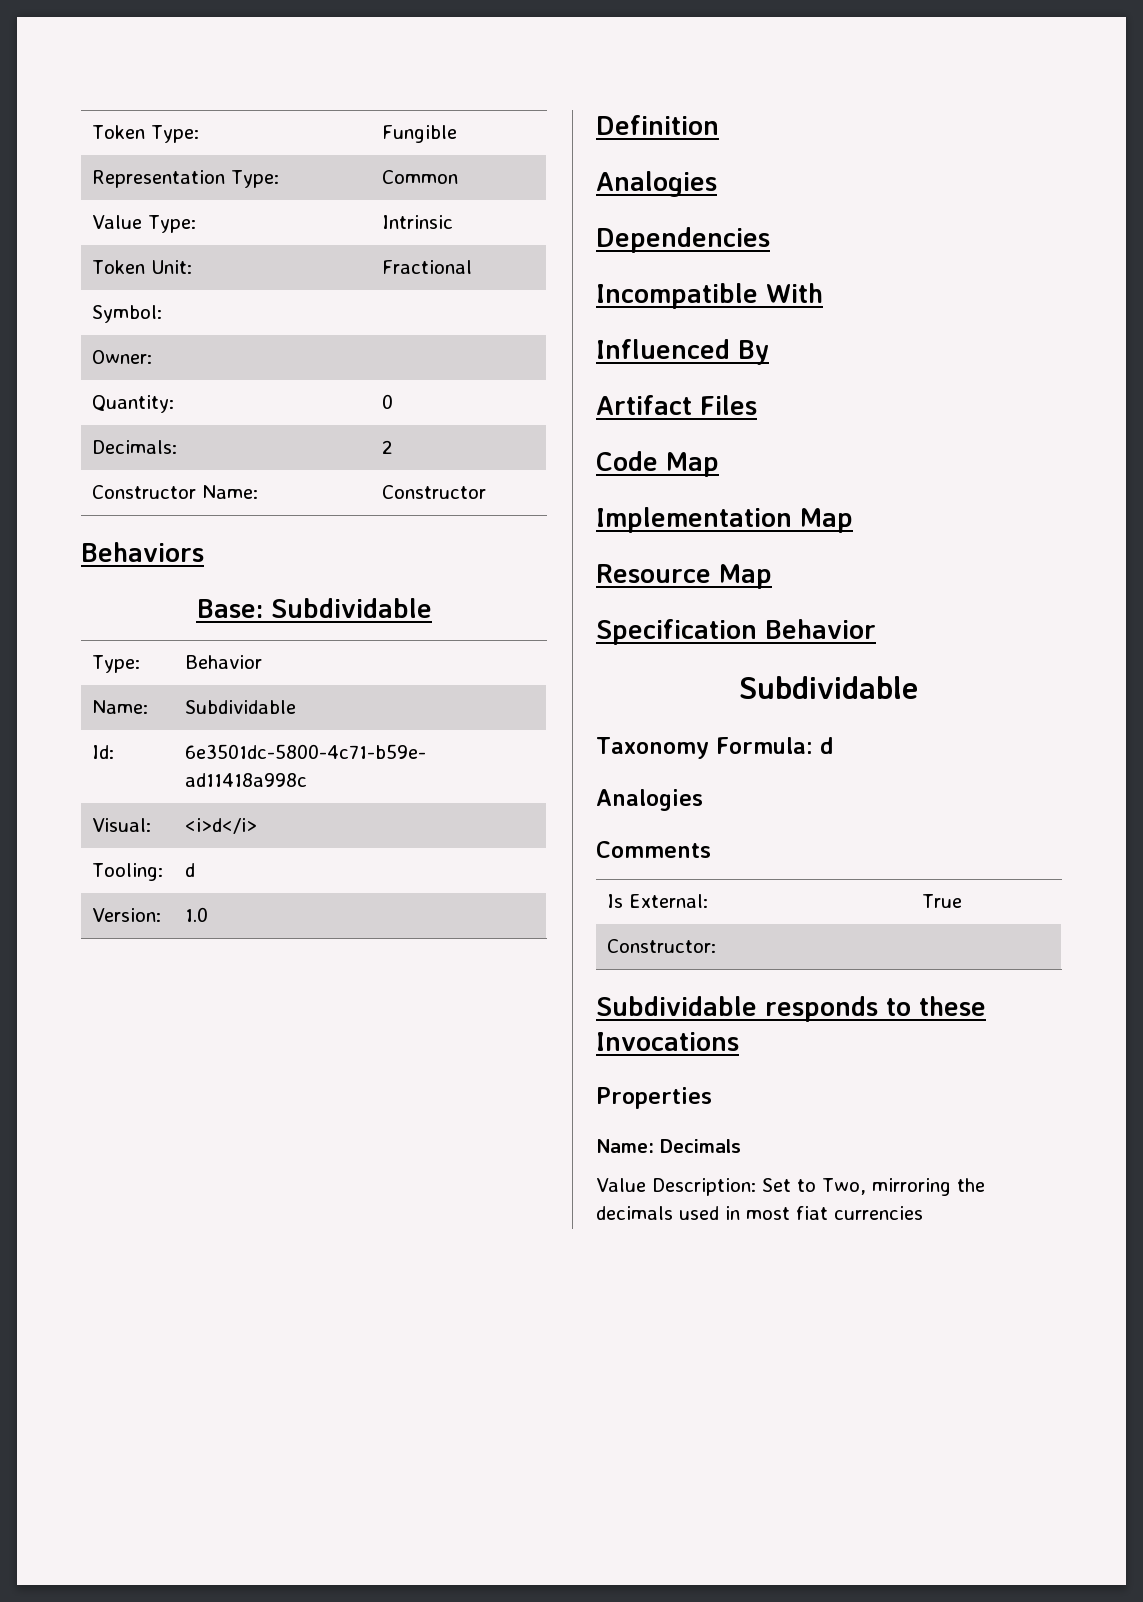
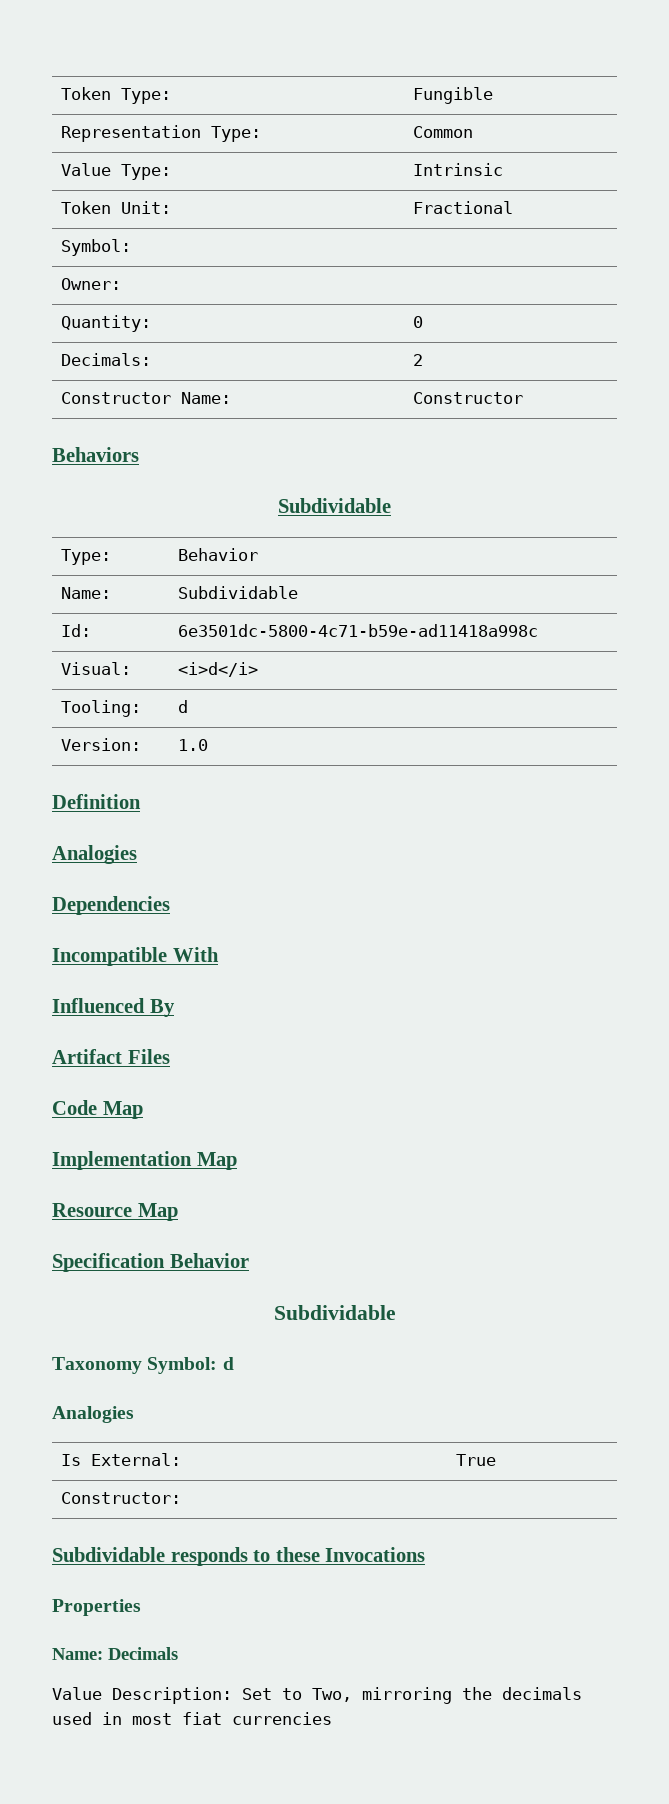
  Behaviors
- Base: Subdividable
+ Subdividable
- Taxonomy Formula: d
+ Taxonomy Symbol: d
- Comments

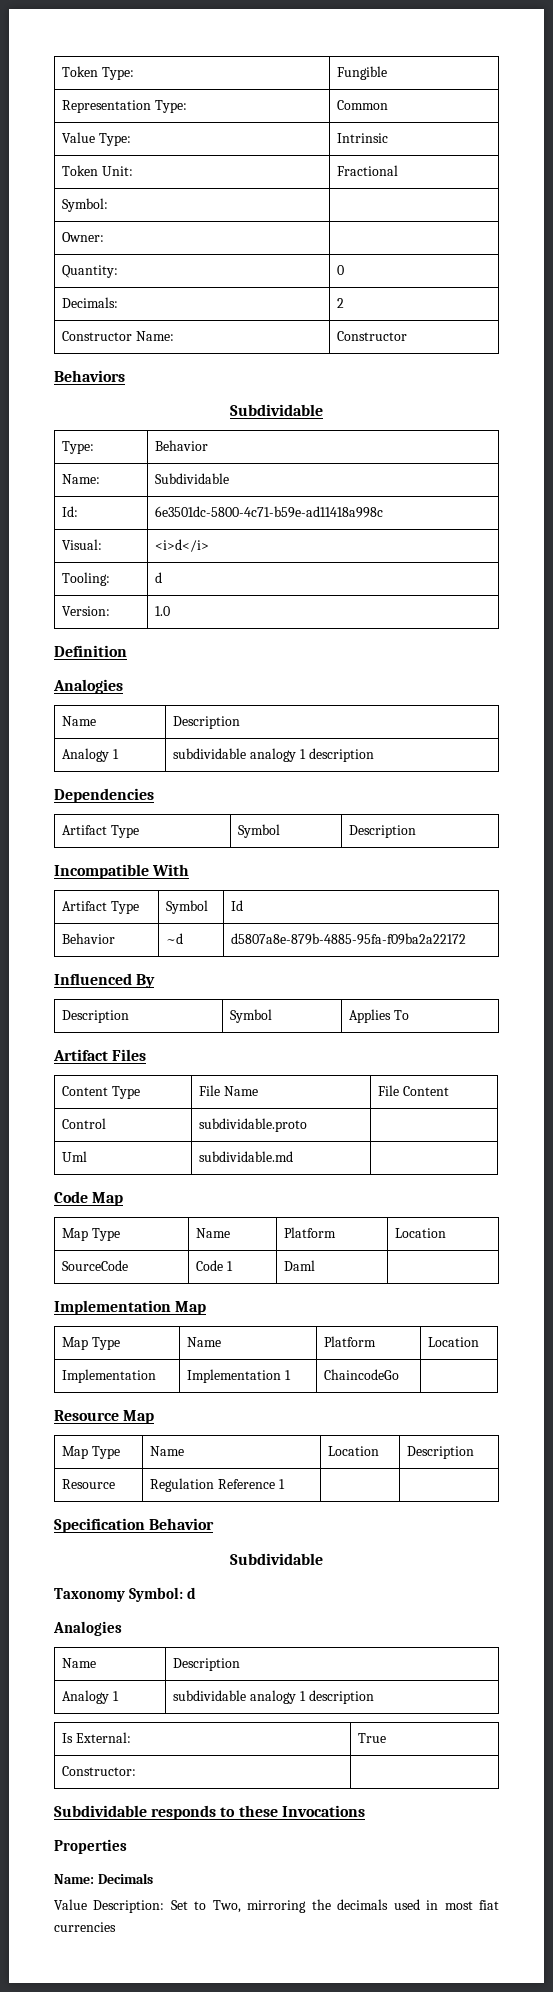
  Definition
  Analogies
+ Name | Description
+ Analogy 1 | subdividable analogy 1 description
  Dependencies
+ Artifact Type | Symbol | Description
  Incompatible With
+ Artifact Type | Symbol | Id
+ Behavior | ~d | d5807a8e-879b-4885-95fa-f09ba2a22172
  Influenced By
+ Description | Symbol | Applies To
  Artifact Files
+ Content Type | File Name | File Content
+ Control | subdividable.proto |
+ Uml | subdividable.md |
  Code Map
+ Map Type | Name | Platform | Location
+ SourceCode | Code 1 | Daml |
  Implementation Map
+ Map Type | Name | Platform | Location
+ Implementation | Implementation 1 | ChaincodeGo |
  Resource Map
+ Map Type | Name | Location | Description
+ Resource | Regulation Reference 1 | |
  Taxonomy Symbol: d
  Analogies
+ Name | Description
+ Analogy 1 | subdividable analogy 1 description

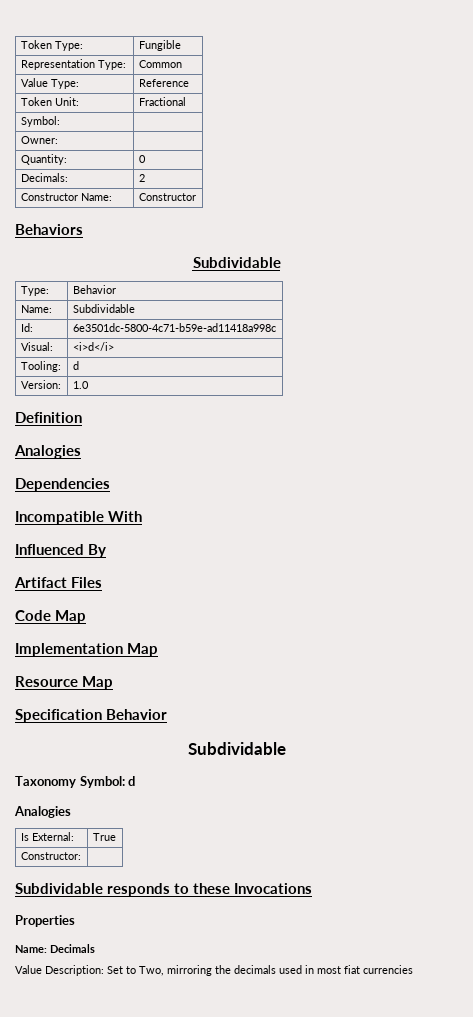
- Value Type: | Intrinsic
+ Value Type: | Reference
  Definition
  Analogies
- Name | Description
- Analogy 1 | subdividable analogy 1 description
  Dependencies
- Artifact Type | Symbol | Description
  Incompatible With
- Artifact Type | Symbol | Id
- Behavior | ~d | d5807a8e-879b-4885-95fa-f09ba2a22172
  Influenced By
- Description | Symbol | Applies To
  Artifact Files
- Content Type | File Name | File Content
- Control | subdividable.proto |
- Uml | subdividable.md |
  Code Map
- Map Type | Name | Platform | Location
- SourceCode | Code 1 | Daml |
  Implementation Map
- Map Type | Name | Platform | Location
- Implementation | Implementation 1 | ChaincodeGo |
  Resource Map
- Map Type | Name | Location | Description
- Resource | Regulation Reference 1 | |
  Taxonomy Symbol: d
  Analogies
- Name | Description
- Analogy 1 | subdividable analogy 1 description

